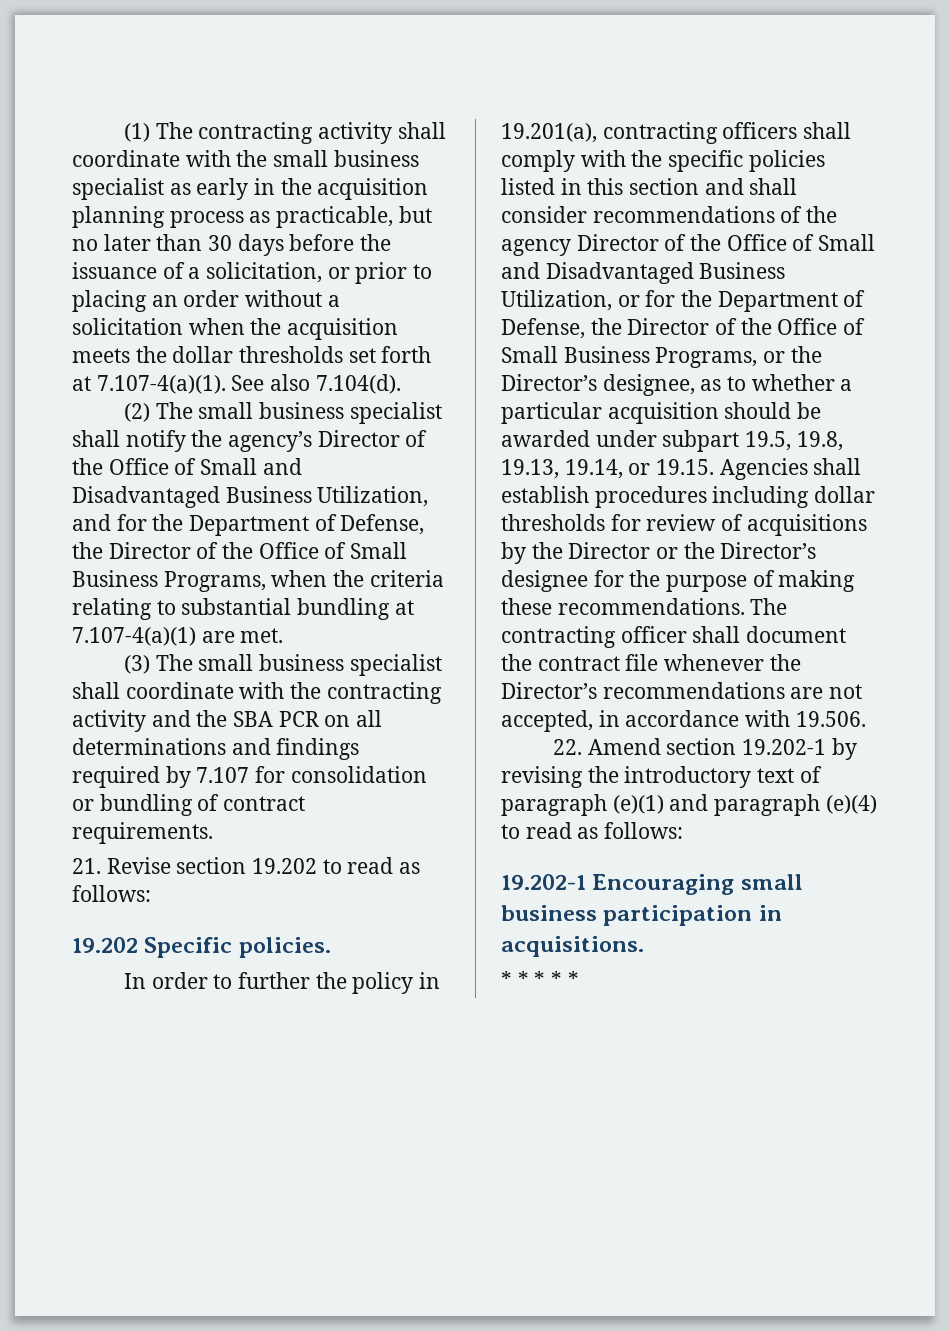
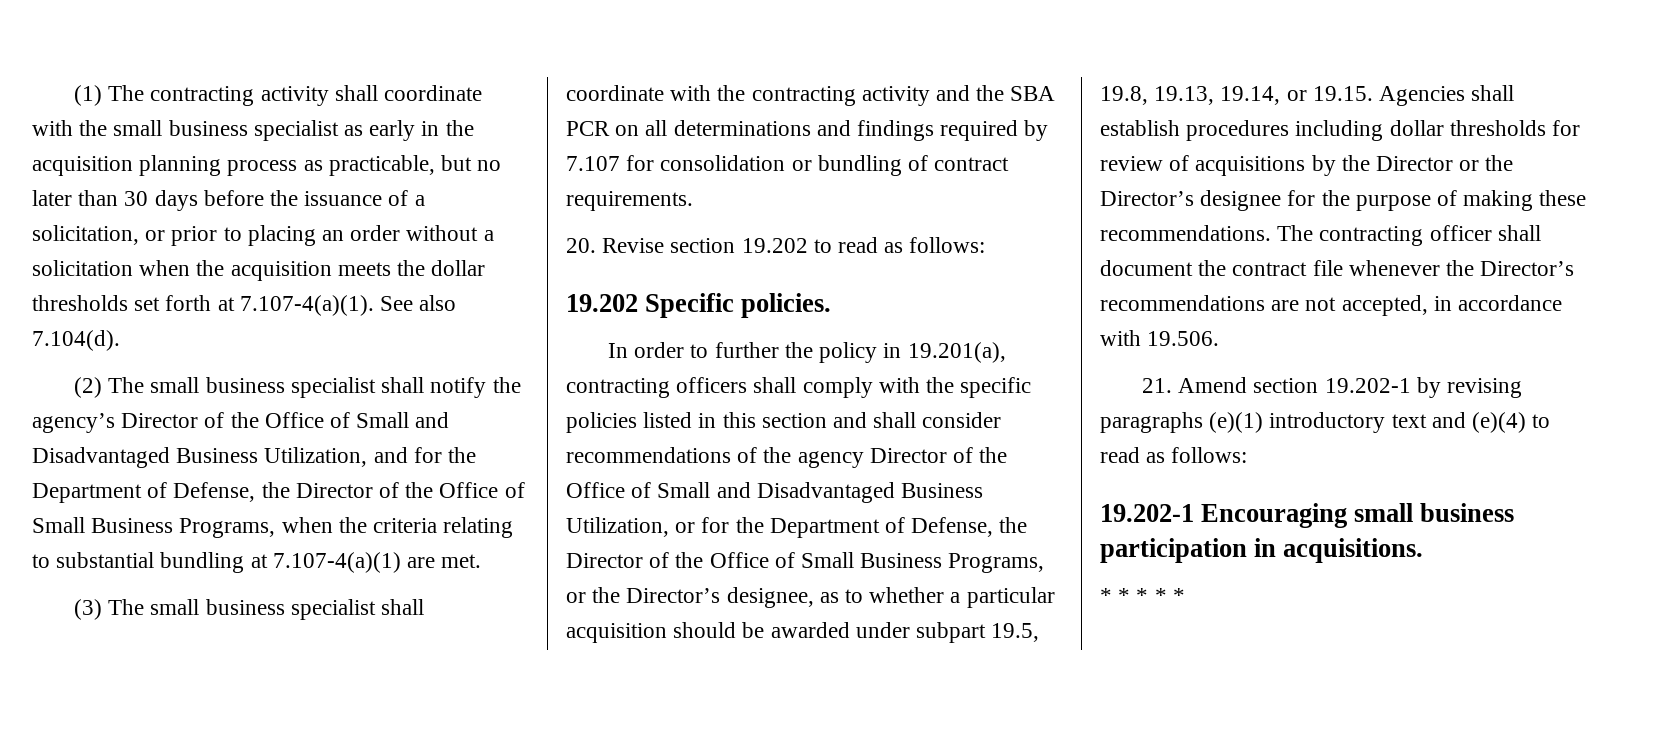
- 21. Revise section 19.202 to read as follows:
+ 20. Revise section 19.202 to read as follows:
- 22. Amend section 19.202-1 by revising the introductory text of paragraph (e)(1) and paragraph (e)(4) to read as follows:
+ 21. Amend section 19.202-1 by revising paragraphs (e)(1) introductory text and (e)(4) to read as follows:

